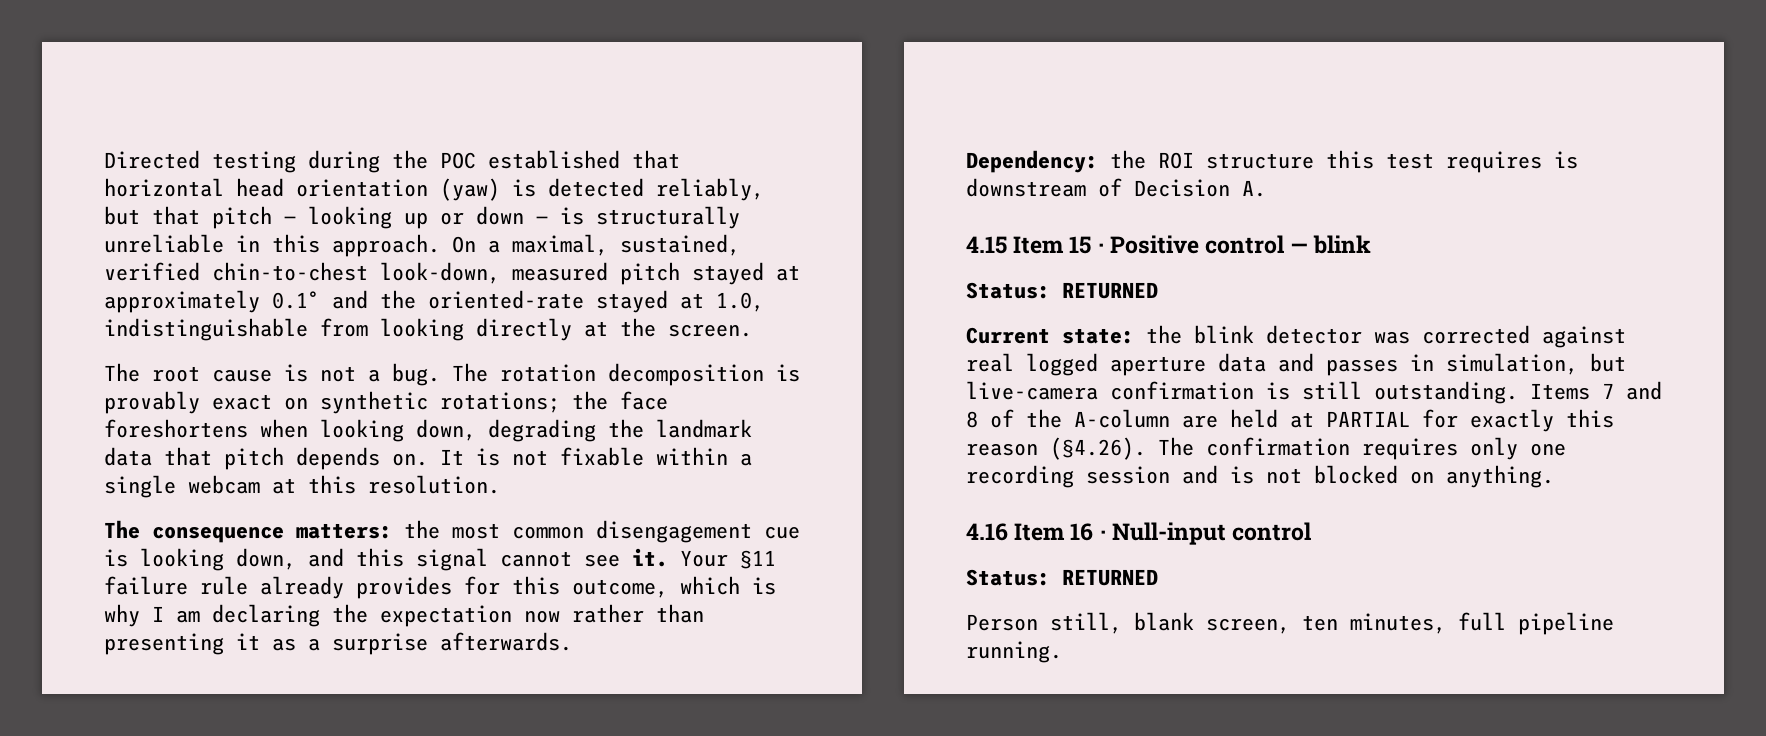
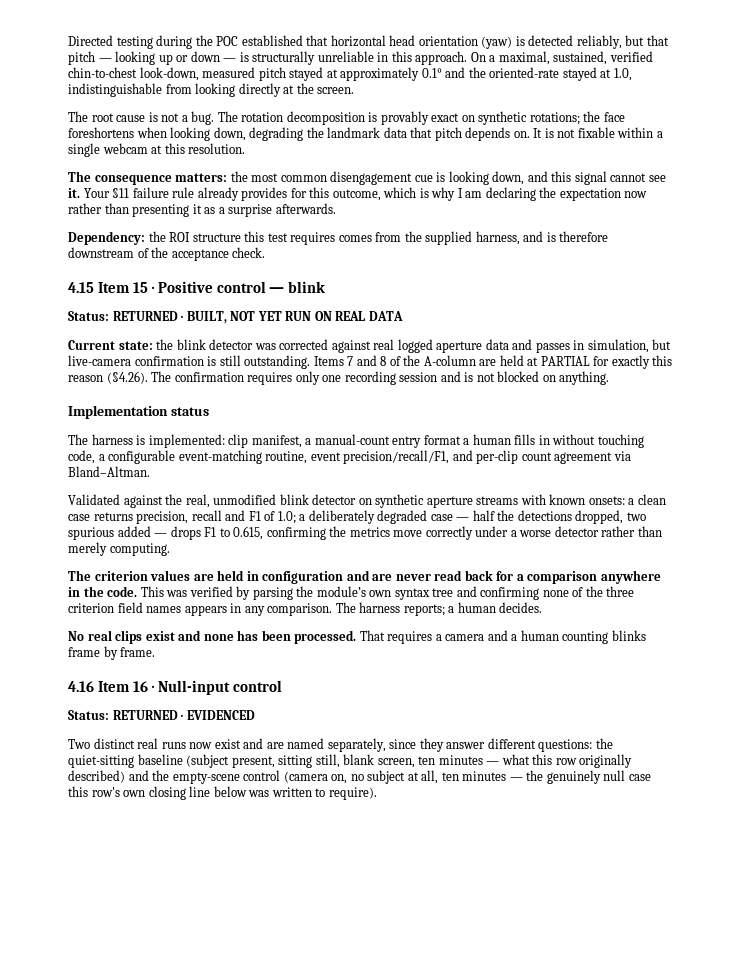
- Dependency: the ROI structure this test requires is downstream of Decision A.
+ Dependency: the ROI structure this test requires comes from the supplied harness, and is therefore downstream of the acceptance check.
  4.15 Item 15 · Positive control — blink
- Status: RETURNED
+ Status: RETURNED · BUILT, NOT YET RUN ON REAL DATA
+ Implementation status
+ The harness is implemented: clip manifest, a manual-count entry format a human fills in without touching code, a configurable event-matching routine, event precision/recall/F1, and per-clip count agreement via Bland–Altman.
+ Validated against the real, unmodified blink detector on synthetic aperture streams with known onsets: a clean case returns precision, recall and F1 of 1.0; a deliberately degraded case — half the detections dropped, two spurious added — drops F1 to 0.615, confirming the metrics move correctly under a worse detector rather than merely computing.
+ The criterion values are held in configuration and are never read back for a comparison anywhere in the code. This was verified by parsing the module’s own syntax tree and confirming none of the three criterion field names appears in any comparison. The harness reports; a human decides.
+ No real clips exist and none has been processed. That requires a camera and a human counting blinks frame by frame.
  4.16 Item 16 · Null-input control
- Status: RETURNED
- Person still, blank screen, ten minutes, full pipeline running.
+ Status: RETURNED · EVIDENCED
+ Two distinct real runs now exist and are named separately, since they answer different questions: the quiet-sitting baseline (subject present, sitting still, blank screen, ten minutes — what this row originally described) and the empty-scene control (camera on, no subject at all, ten minutes — the genuinely null case this row's own closing line below was written to require).

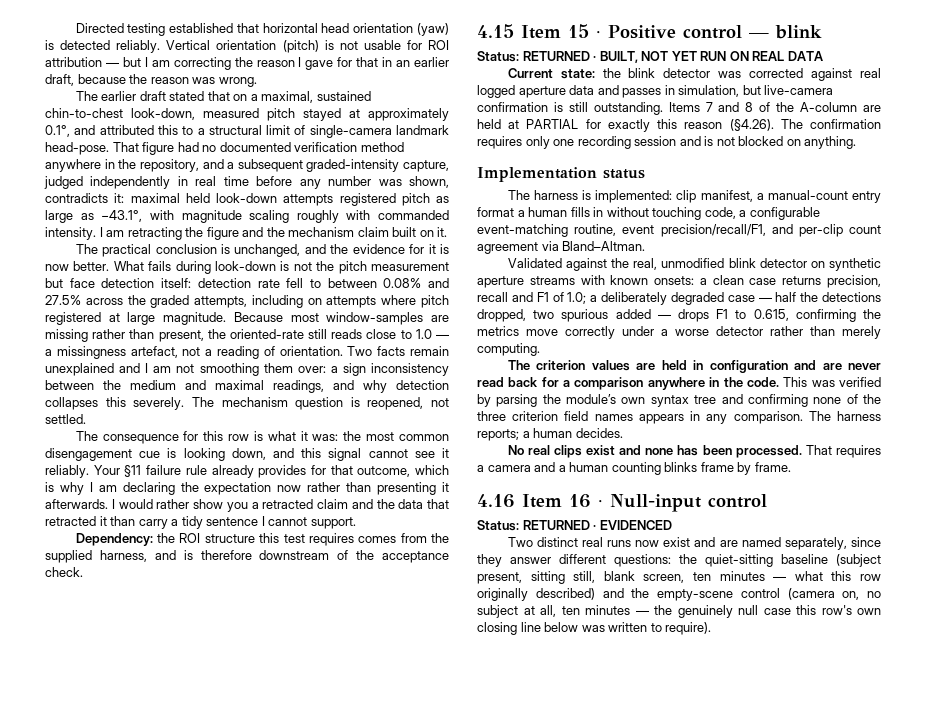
- Directed testing during the POC established that horizontal head orientation (yaw) is detected reliably, but that pitch — looking up or down — is structurally unreliable in this approach. On a maximal, sustained, verified chin-to-chest look-down, measured pitch stayed at approximately 0.1° and the oriented-rate stayed at 1.0, indistinguishable from looking directly at the screen.
- The root cause is not a bug. The rotation decomposition is provably exact on synthetic rotations; the face foreshortens when looking down, degrading the landmark data that pitch depends on. It is not fixable within a single webcam at this resolution.
- The consequence matters: the most common disengagement cue is looking down, and this signal cannot see it.
+ Directed testing established that horizontal head orientation (yaw) is detected reliably. Vertical orientation (pitch) is not usable for ROI attribution — but I am correcting the reason I gave for that in an earlier draft, because the reason was wrong.
+ The earlier draft stated that on a maximal, sustained chin-to-chest look-down, measured pitch stayed at approximately 0.1°, and attributed this to a structural limit of single-camera landmark head-pose. That figure had no documented verification method anywhere in the repository, and a subsequent graded-intensity capture, judged independently in real time before any number was shown, contradicts it: maximal held look-down attempts registered pitch as large as −43.1°, with magnitude scaling roughly with commanded intensity. I am retracting the figure and the mechanism claim built on it.
+ The practical conclusion is unchanged, and the evidence for it is now better. What fails during look-down is not the pitch measurement but face detection itself: detection rate fell to between 0.08% and 27.5% across the graded attempts, including on attempts where pitch registered at large magnitude. Because most window-samples are missing rather than present, the oriented-rate still reads close to 1.0 — a missingness artefact, not a reading of orientation. Two facts remain unexplained and I am not smoothing them over: a sign inconsistency between the medium and maximal readings, and why detection collapses this severely. The mechanism question is reopened, not settled.
+ The consequence for this row is what it was: the most common disengagement cue is looking down, and this signal cannot see it reliably.
- Your §11 failure rule already provides for this outcome, which is why I am declaring the expectation now rather than presenting it as a surprise afterwards.
+ Your §11 failure rule already provides for that outcome, which is why I am declaring the expectation now rather than presenting it afterwards. I would rather show you a retracted claim and the data that retracted it than carry a tidy sentence I cannot support.

